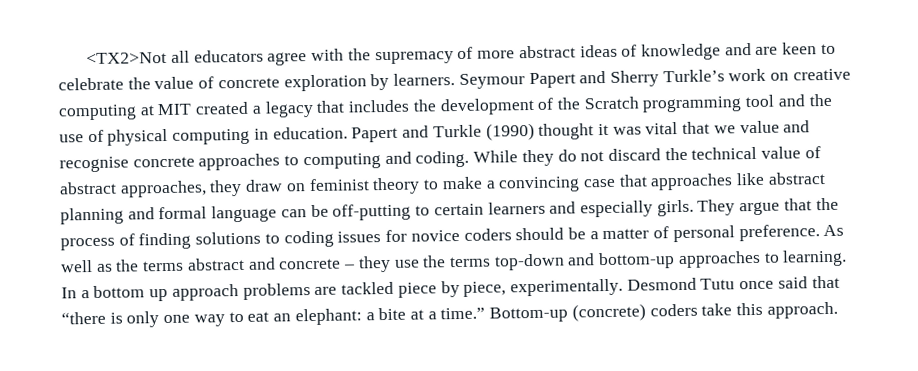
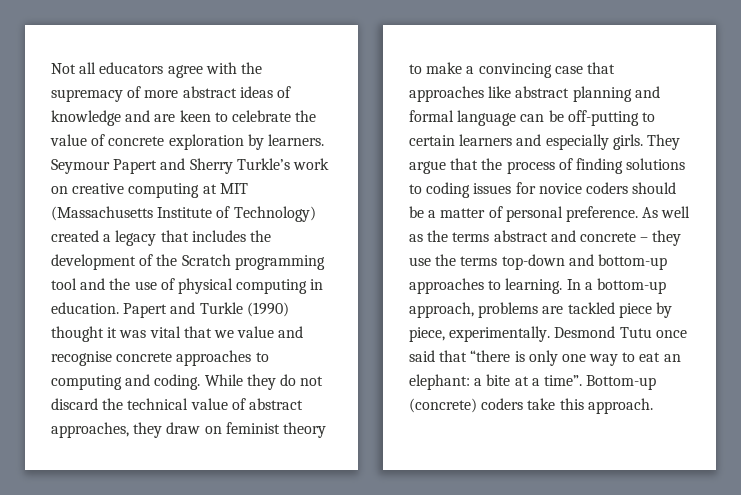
- <TX2>Not all educators agree with the supremacy of more abstract ideas of knowledge and are keen to celebrate the value of concrete exploration by learners.
+ Not all educators agree with the supremacy of more abstract ideas of knowledge and are keen to celebrate the value of concrete exploration by learners.
- Seymour Papert and Sherry Turkle’s work on creative computing at MIT created a legacy that includes the development of the Scratch programming tool and the use of physical computing in education.
+ Seymour Papert and Sherry Turkle’s work on creative computing at MIT (Massachusetts Institute of Technology) created a legacy that includes the development of the Scratch programming tool and the use of physical computing in education.
- In a bottom up approach problems are tackled piece by piece, experimentally.
+ In a bottom-up approach, problems are tackled piece by piece, experimentally.
- Desmond Tutu once said that “there is only one way to eat an elephant: a bite at a time.”
+ Desmond Tutu once said that “there is only one way to eat an elephant: a bite at a time”.

